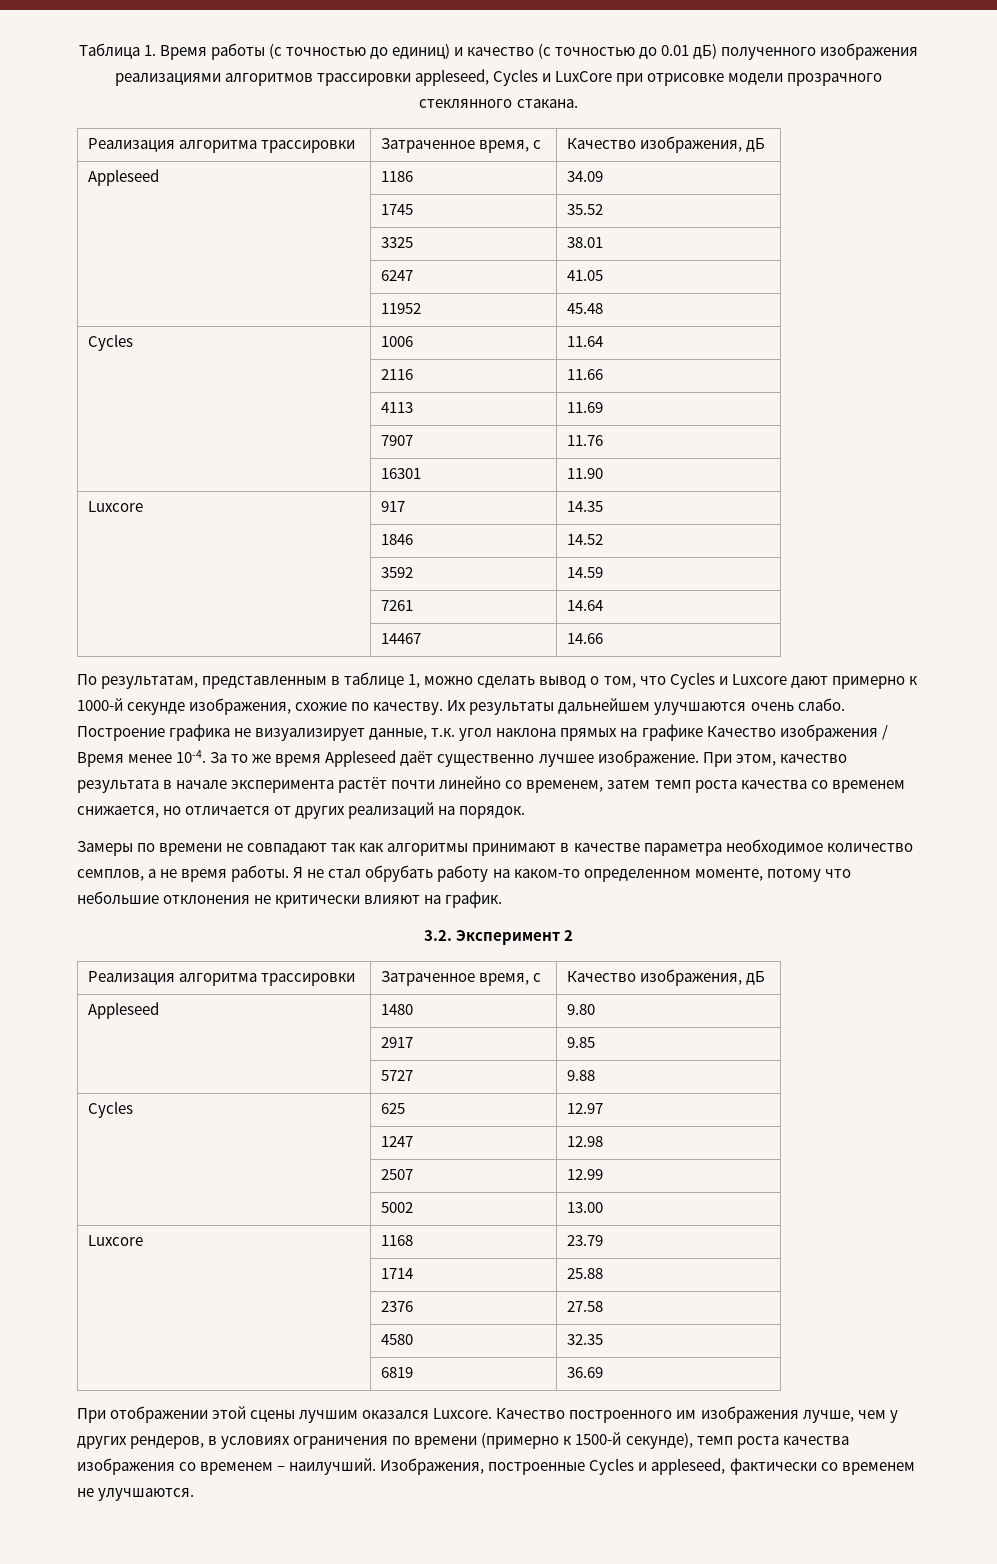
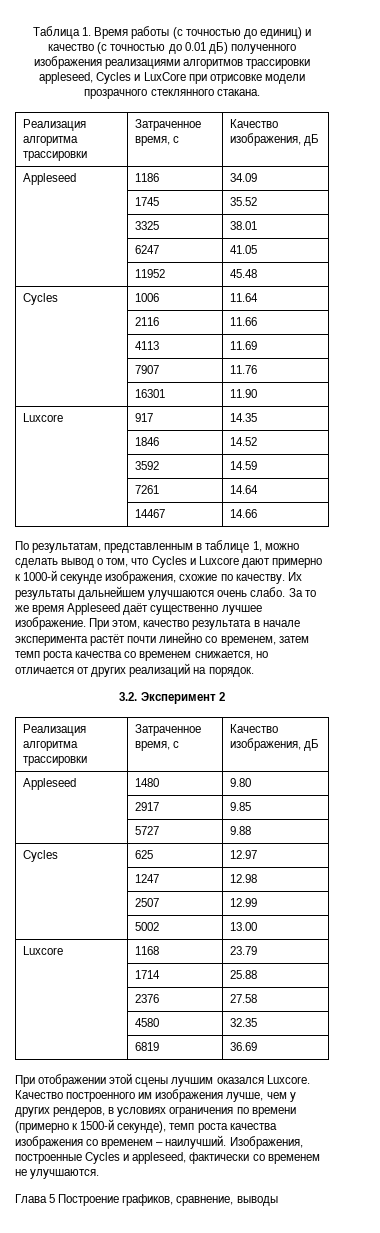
- Построение графика не визуализирует данные, т.к. угол наклона прямых на графике Качество изображения / Время менее 10-4.
- Замеры по времени не совпадают так как алгоритмы принимают в качестве параметра необходимое количество семплов, а не время работы. Я не стал обрубать работу на каком-то определенном моменте, потому что небольшие отклонения не критически влияют на график.
+ Глава 5 Построение графиков, сравнение, выводы

